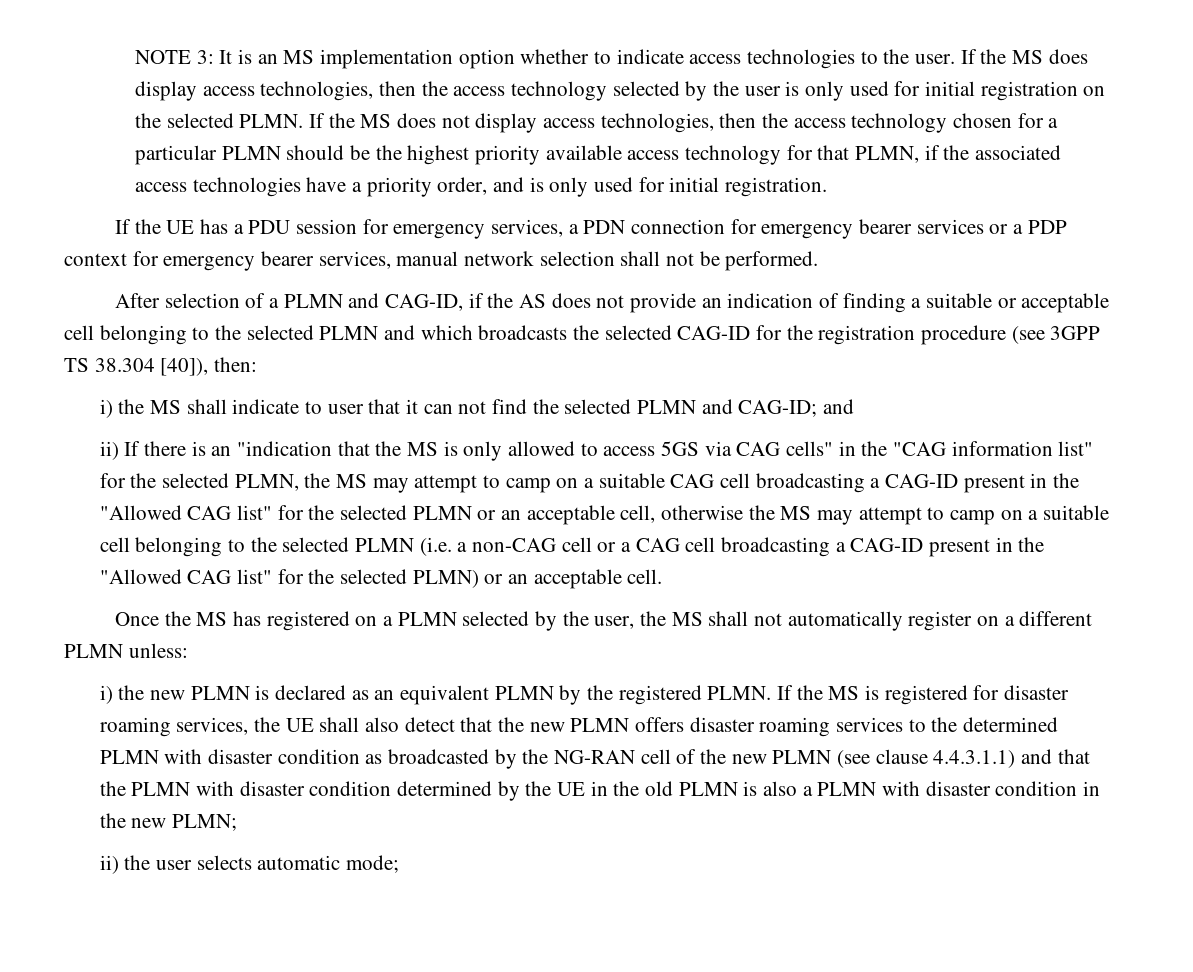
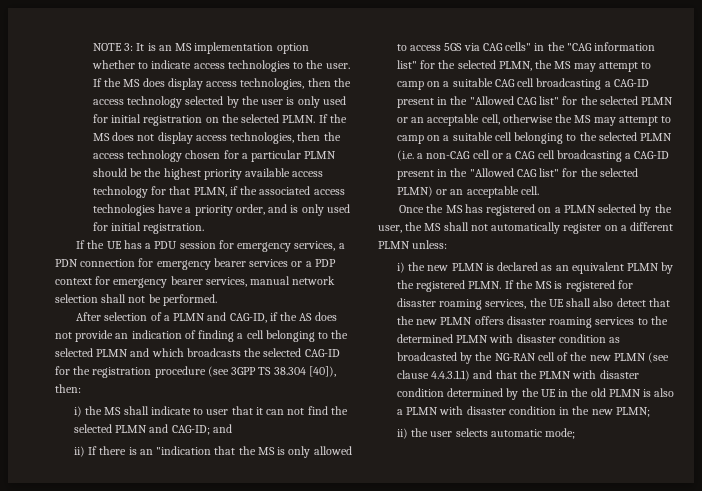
- After selection of a PLMN and CAG-ID, if the AS does not provide an indication of finding a suitable or acceptable cell belonging to the selected PLMN and which broadcasts the selected CAG-ID for the registration procedure (see 3GPP TS 38.304 [40]), then:
+ After selection of a PLMN and CAG-ID, if the AS does not provide an indication of finding a cell belonging to the selected PLMN and which broadcasts the selected CAG-ID for the registration procedure (see 3GPP TS 38.304 [40]), then:

